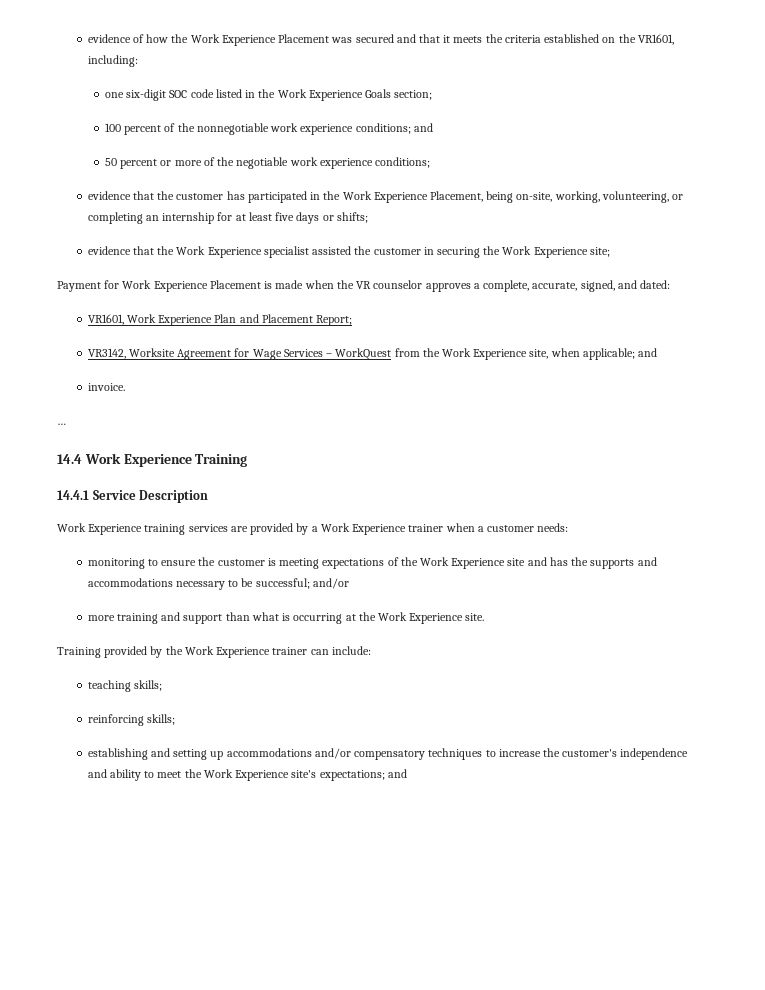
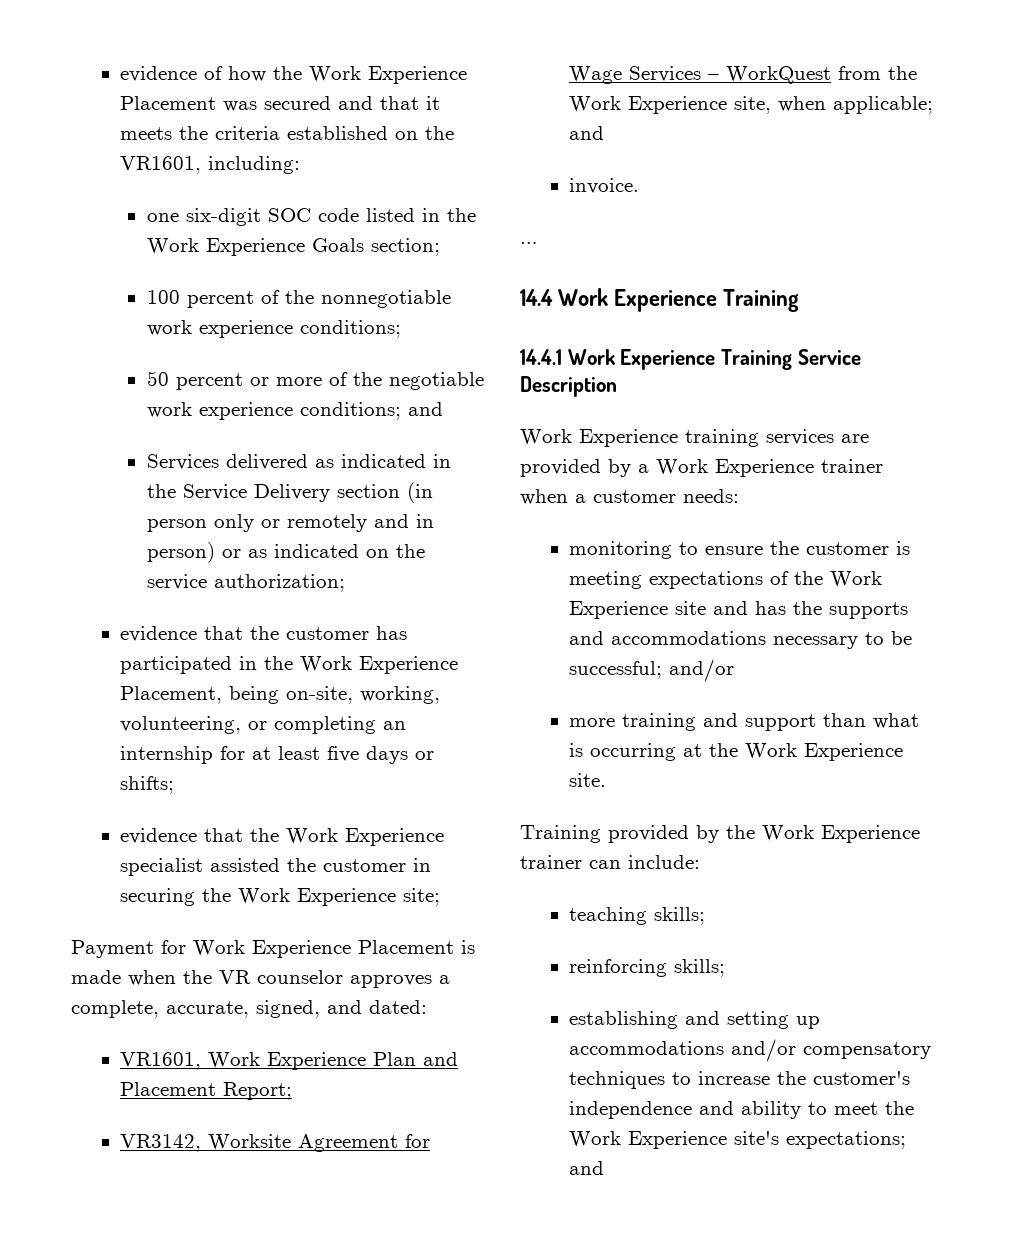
- 100 percent of the nonnegotiable work experience conditions; and
+ 100 percent of the nonnegotiable work experience conditions;
- 50 percent or more of the negotiable work experience conditions;
+ 50 percent or more of the negotiable work experience conditions; and
+ Services delivered as indicated in the Service Delivery section (in person only or remotely and in person) or as indicated on the service authorization;
- 14.4.1 Service Description
+ 14.4.1 Work Experience Training Service Description

